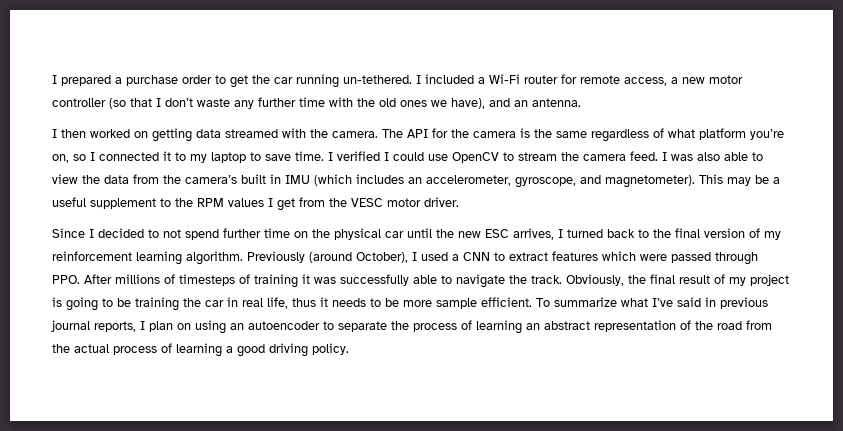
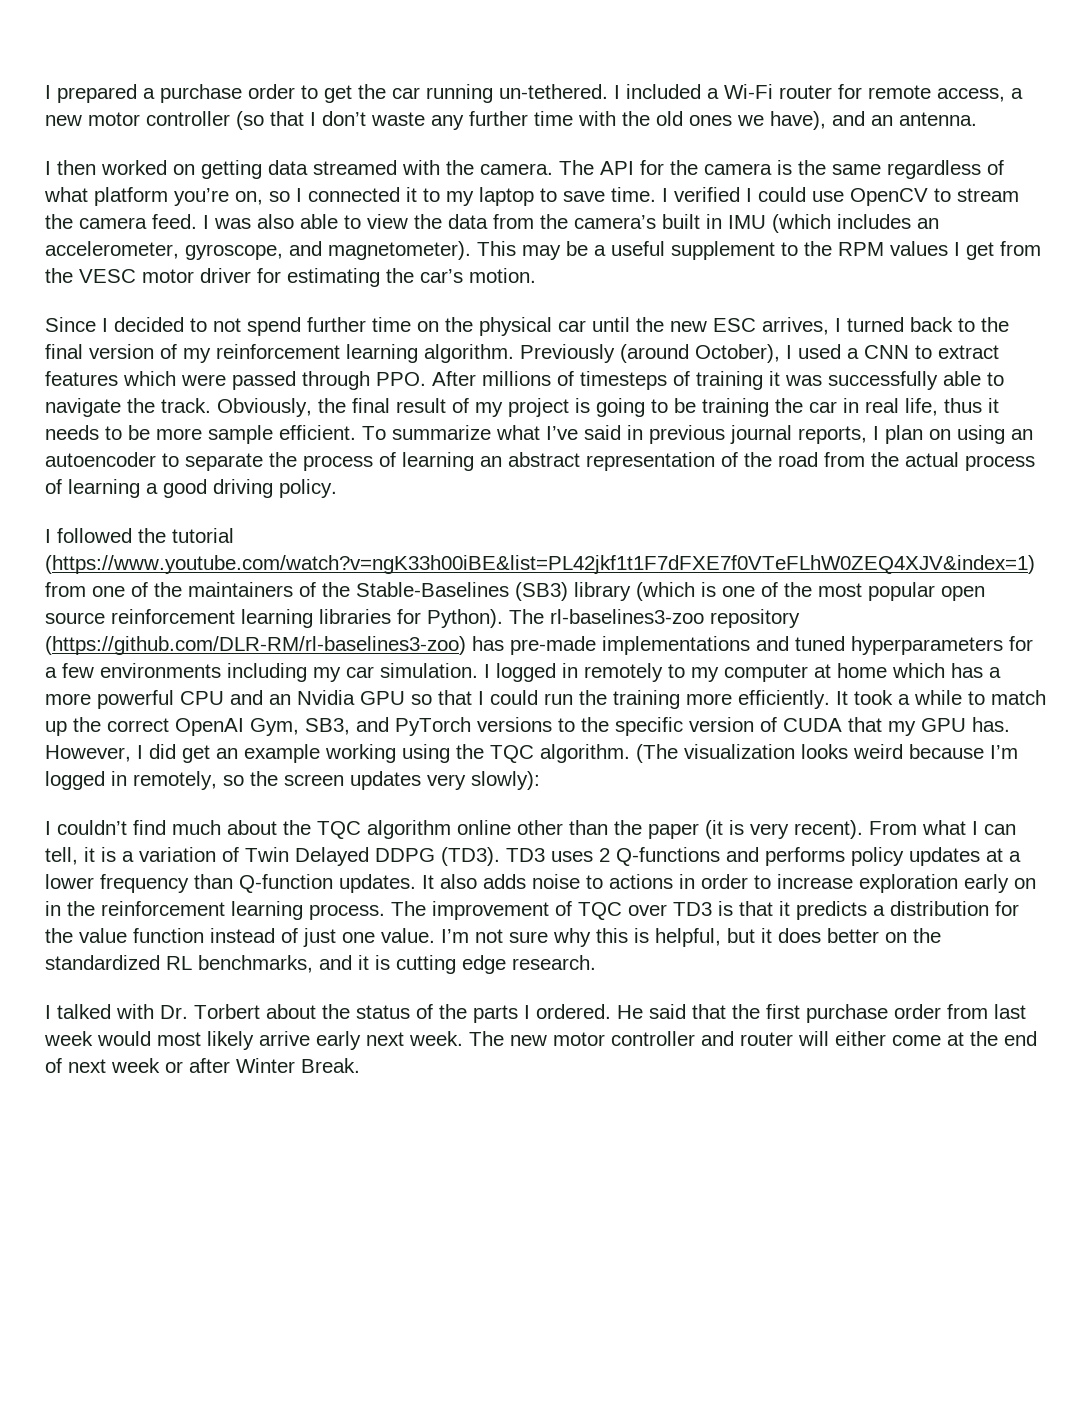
- This may be a useful supplement to the RPM values I get from the VESC motor driver.
+ This may be a useful supplement to the RPM values I get from the VESC motor driver for estimating the car’s motion.
+ I followed the tutorial (https://www.youtube.com/watch?v=ngK33h00iBE&list=PL42jkf1t1F7dFXE7f0VTeFLhW0ZEQ4XJV&index=1) from one of the maintainers of the Stable-Baselines (SB3) library (which is one of the most popular open source reinforcement learning libraries for Python). The rl-baselines3-zoo repository (https://github.com/DLR-RM/rl-baselines3-zoo) has pre-made implementations and tuned hyperparameters for a few environments including my car simulation. I logged in remotely to my computer at home which has a more powerful CPU and an Nvidia GPU so that I could run the training more efficiently. It took a while to match up the correct OpenAI Gym, SB3, and PyTorch versions to the specific version of CUDA that my GPU has. However, I did get an example working using the TQC algorithm. (The visualization looks weird because I’m logged in remotely, so the screen updates very slowly):
+ I couldn’t find much about the TQC algorithm online other than the paper (it is very recent). From what I can tell, it is a variation of Twin Delayed DDPG (TD3). TD3 uses 2 Q-functions and performs policy updates at a lower frequency than Q-function updates. It also adds noise to actions in order to increase exploration early on in the reinforcement learning process. The improvement of TQC over TD3 is that it predicts a distribution for the value function instead of just one value. I’m not sure why this is helpful, but it does better on the standardized RL benchmarks, and it is cutting edge research.
+ I talked with Dr. Torbert about the status of the parts I ordered. He said that the first purchase order from last week would most likely arrive early next week. The new motor controller and router will either come at the end of next week or after Winter Break.

